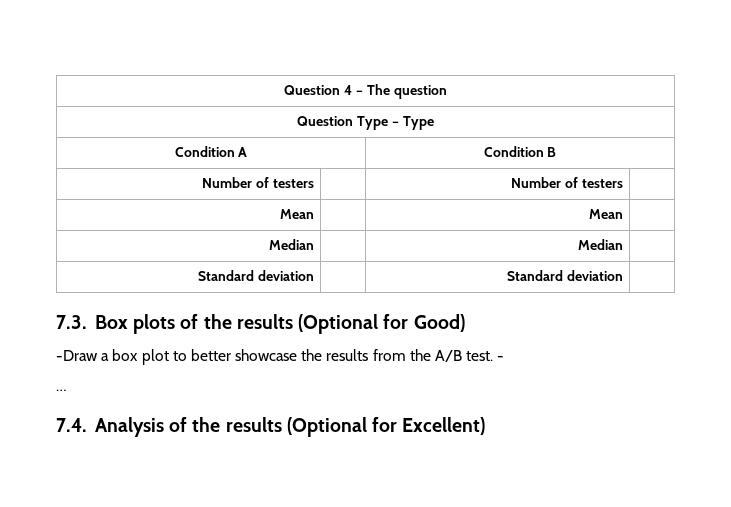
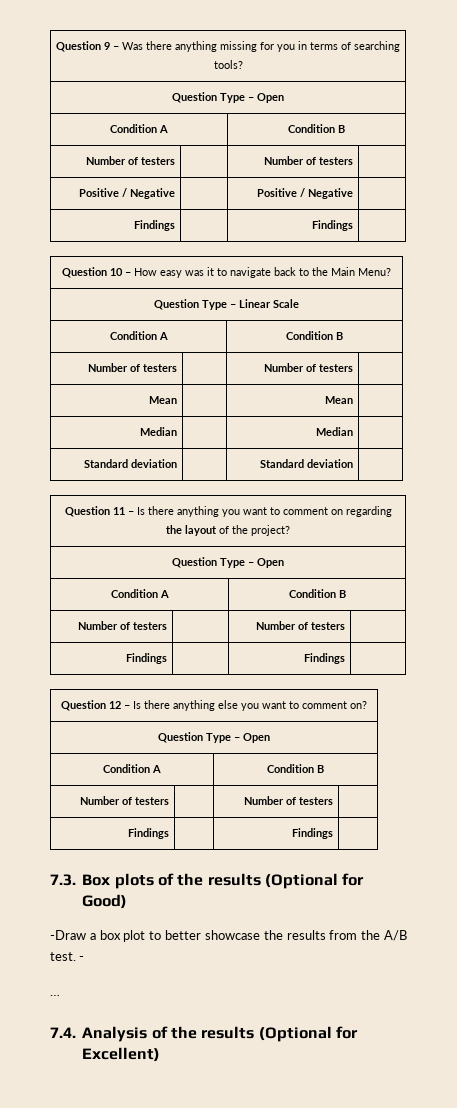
- Question 4 – The question
- Question Type – Type
+ Question 9 – Was there anything missing for you in terms of searching tools?
+ Question Type – Open
+ Condition A | Condition B
+ Number of testers | | Number of testers |
+ Positive / Negative | | Positive / Negative |
+ Findings | | Findings |
+ Question 10 – How easy was it to navigate back to the Main Menu?
+ Question Type – Linear Scale
+ Question 11 – Is there anything you want to comment on regarding the layout of the project?
+ Question Type – Open
+ Condition A | Condition B
+ Number of testers | | Number of testers |
+ Findings | | Findings |
+ Question 12 – Is there anything else you want to comment on?
+ Question Type – Open
+ Condition A | Condition B
+ Number of testers | | Number of testers |
+ Findings | | Findings |

